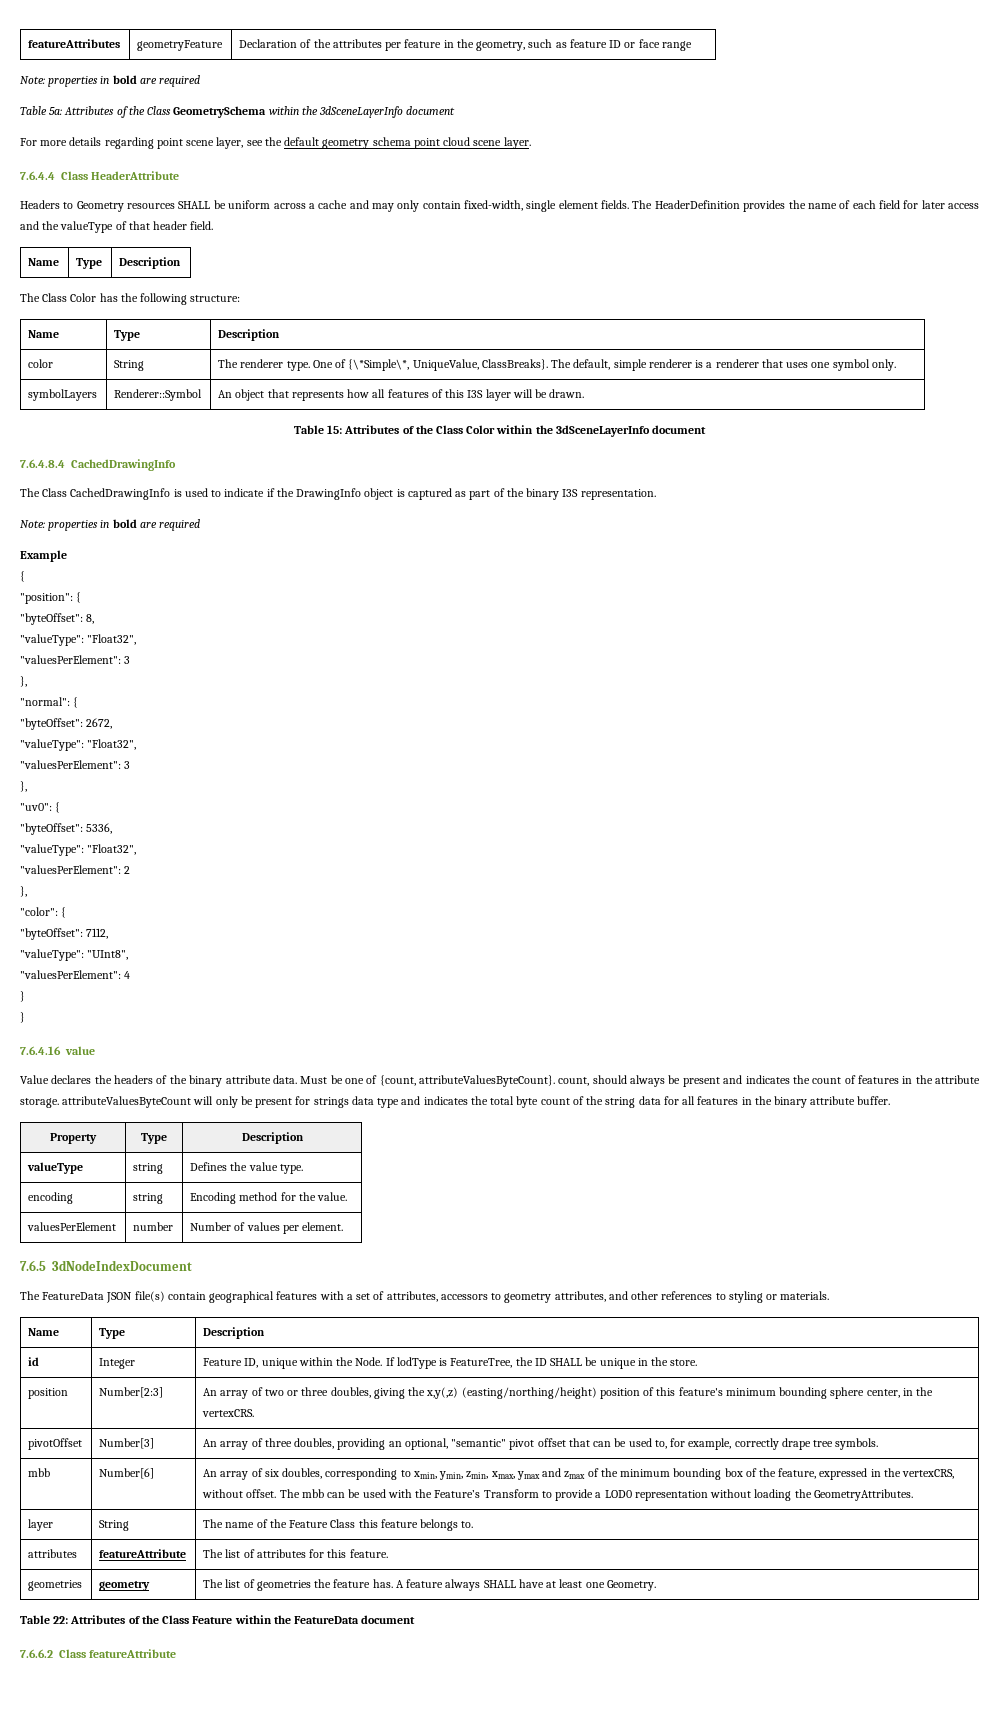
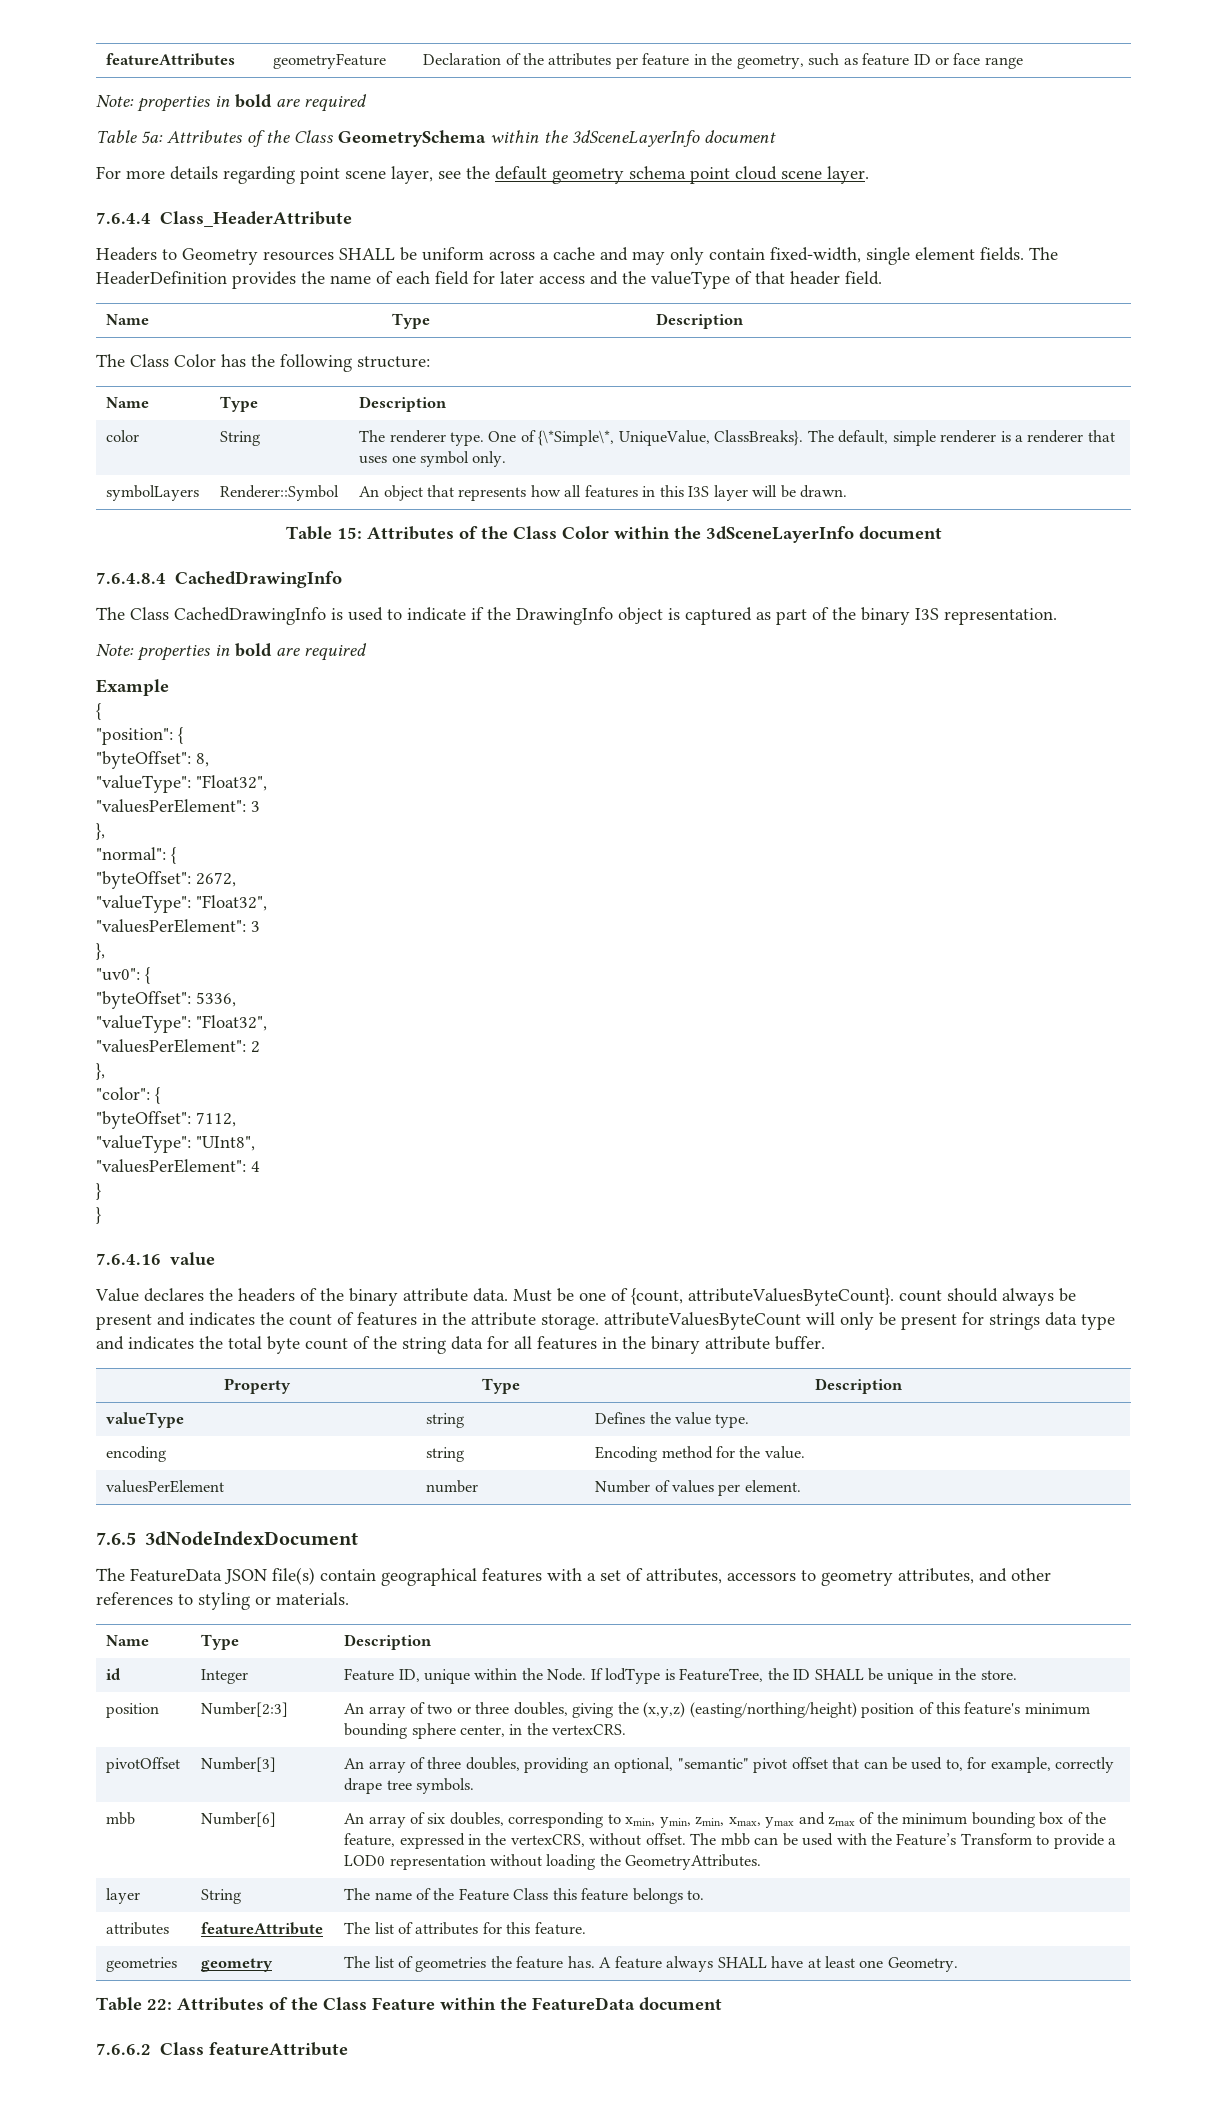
- 7.6.4.4 Class HeaderAttribute
+ 7.6.4.4 Class_HeaderAttribute
- symbolLayers | Renderer::Symbol | An object that represents how all features of this I3S layer will be drawn.
+ symbolLayers | Renderer::Symbol | An object that represents how all features in this I3S layer will be drawn.
- Must be one of {count, attributeValuesByteCount}. count, should always be present and indicates the count of features in the attribute storage. attributeValuesByteCount will only be present for strings data type and indicates the total byte count of the string data for all features in the binary attribute buffer.
+ Must be one of {count, attributeValuesByteCount}. count should always be present and indicates the count of features in the attribute storage. attributeValuesByteCount will only be present for strings data type and indicates the total byte count of the string data for all features in the binary attribute buffer.
- position | Number[2:3] | An array of two or three doubles, giving the x,y(,z) (easting/northing/height) position of this feature's minimum bounding sphere center, in the vertexCRS.
+ position | Number[2:3] | An array of two or three doubles, giving the (x,y,z) (easting/northing/height) position of this feature's minimum bounding sphere center, in the vertexCRS.

